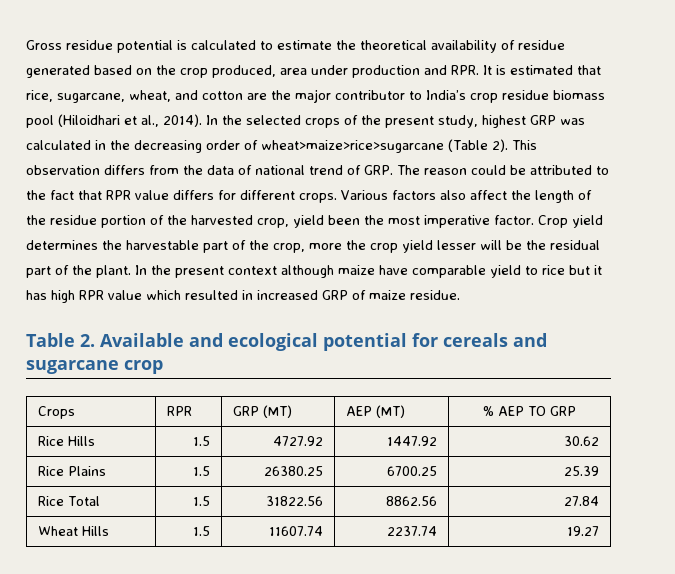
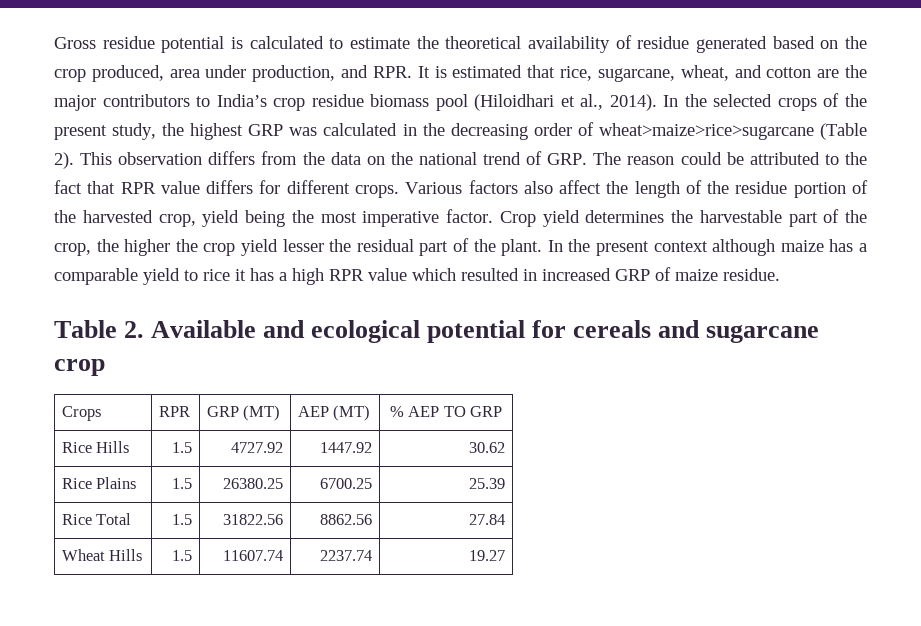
- Gross residue potential is calculated to estimate the theoretical availability of residue generated based on the crop produced, area under production and RPR. It is estimated that rice, sugarcane, wheat, and cotton are the major contributor to India’s crop residue biomass pool (Hiloidhari et al., 2014).
+ Gross residue potential is calculated to estimate the theoretical availability of residue generated based on the crop produced, area under production, and RPR. It is estimated that rice, sugarcane, wheat, and cotton are the major contributors to India’s crop residue biomass pool (Hiloidhari et al., 2014).
- In the selected crops of the present study, highest GRP was calculated in the decreasing order of wheat>maize>rice>sugarcane (Table 2).
+ In the selected crops of the present study, the highest GRP was calculated in the decreasing order of wheat>maize>rice>sugarcane (Table 2).
- This observation differs from the data of national trend of GRP. The reason could be attributed to the fact that RPR value differs for different crops.
+ This observation differs from the data on the national trend of GRP. The reason could be attributed to the fact that RPR value differs for different crops.
- Various factors also affect the length of the residue portion of the harvested crop, yield been the most imperative factor.
+ Various factors also affect the length of the residue portion of the harvested crop, yield being the most imperative factor.
- Crop yield determines the harvestable part of the crop, more the crop yield lesser will be the residual part of the plant.
+ Crop yield determines the harvestable part of the crop, the higher the crop yield lesser the residual part of the plant.
- In the present context although maize have comparable yield to rice but it has high RPR value which resulted in increased GRP of maize residue.
+ In the present context although maize has a comparable yield to rice it has a high RPR value which resulted in increased GRP of maize residue.

